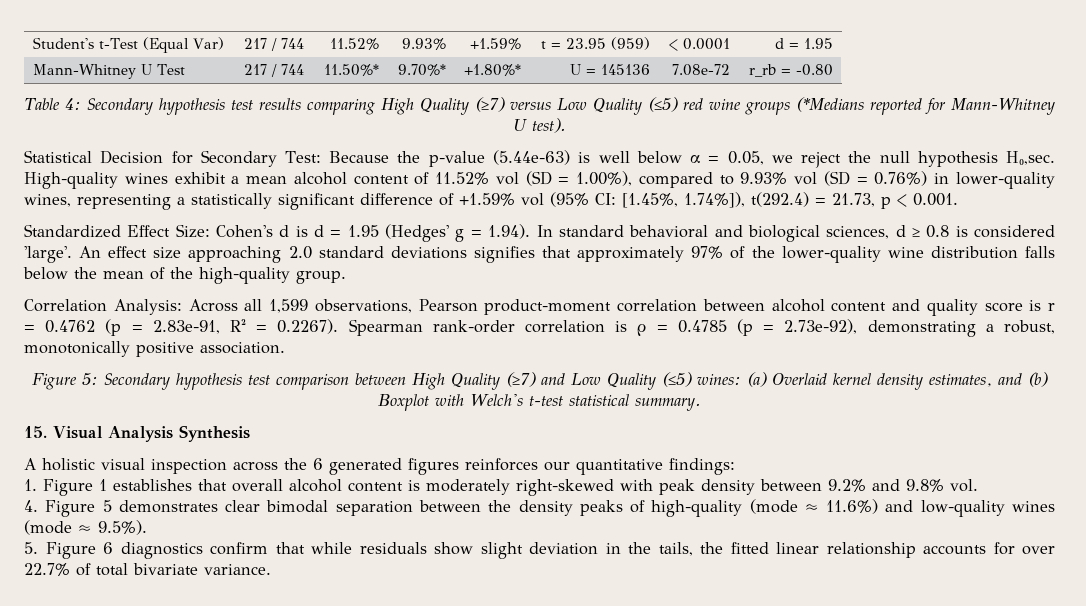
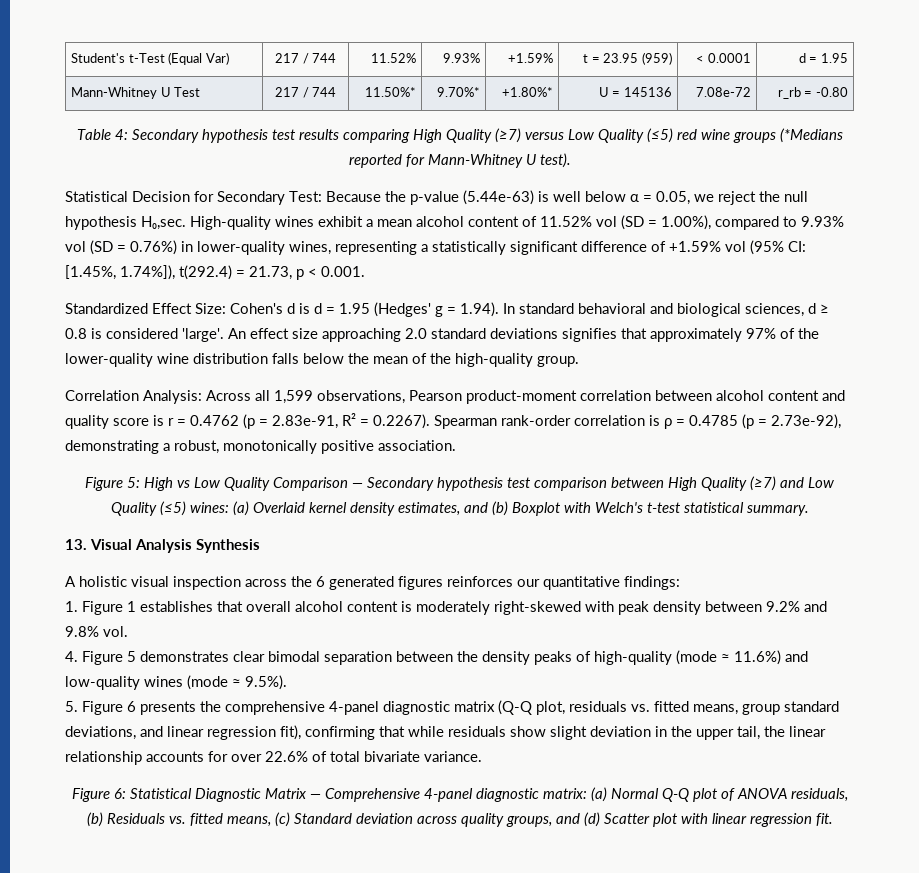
- Figure 5: Secondary hypothesis test comparison between High Quality (≥7) and Low Quality (≤5) wines: (a) Overlaid kernel density estimates, and (b) Boxplot with Welch's t-test statistical summary.
+ Figure 5: High vs Low Quality Comparison — Secondary hypothesis test comparison between High Quality (≥7) and Low Quality (≤5) wines: (a) Overlaid kernel density estimates, and (b) Boxplot with Welch's t-test statistical summary.
- 15. Visual Analysis Synthesis
+ 13. Visual Analysis Synthesis
- 5. Figure 6 diagnostics confirm that while residuals show slight deviation in the tails, the fitted linear relationship accounts for over 22.7% of total bivariate variance.
+ 5. Figure 6 presents the comprehensive 4-panel diagnostic matrix (Q-Q plot, residuals vs. fitted means, group standard deviations, and linear regression fit), confirming that while residuals show slight deviation in the upper tail, the linear relationship accounts for over 22.6% of total bivariate variance.
+ Figure 6: Statistical Diagnostic Matrix — Comprehensive 4-panel diagnostic matrix: (a) Normal Q-Q plot of ANOVA residuals, (b) Residuals vs. fitted means, (c) Standard deviation across quality groups, and (d) Scatter plot with linear regression fit.

